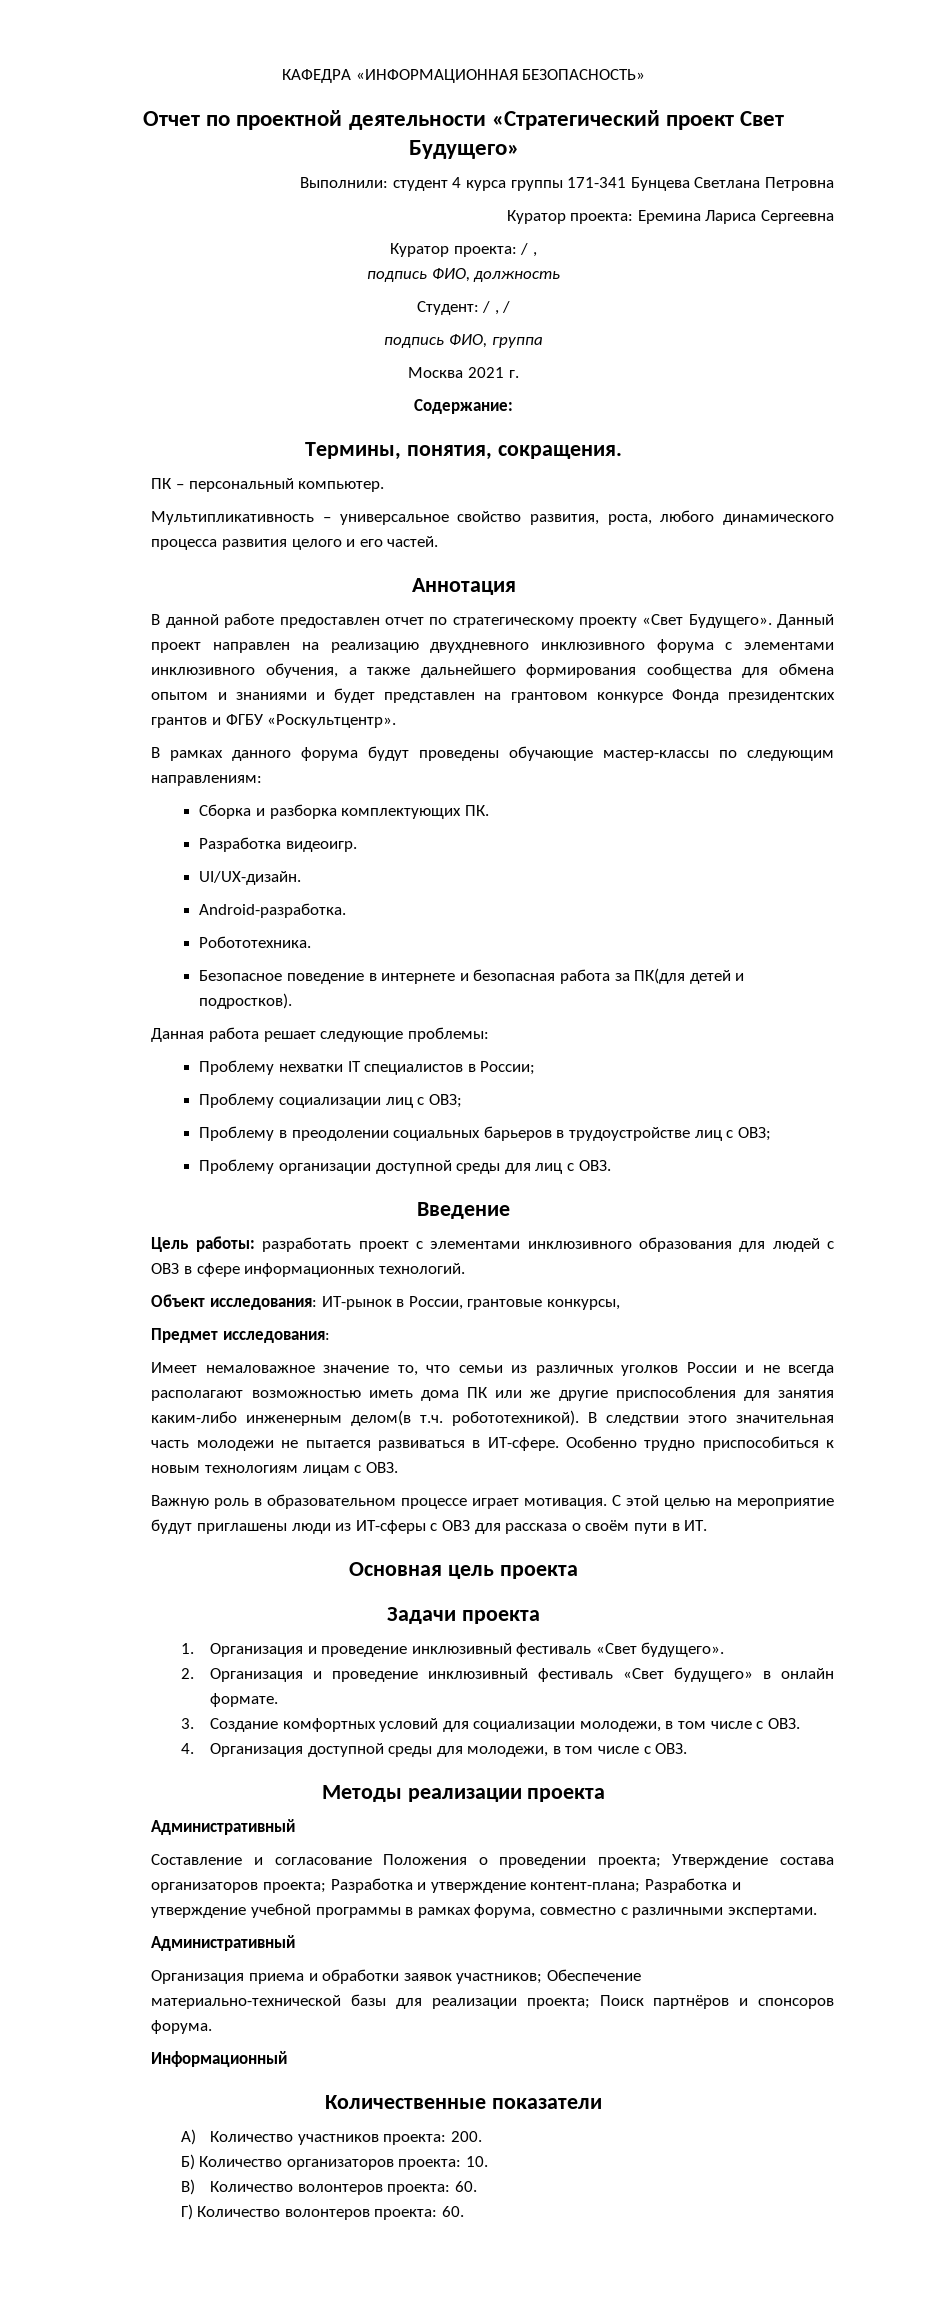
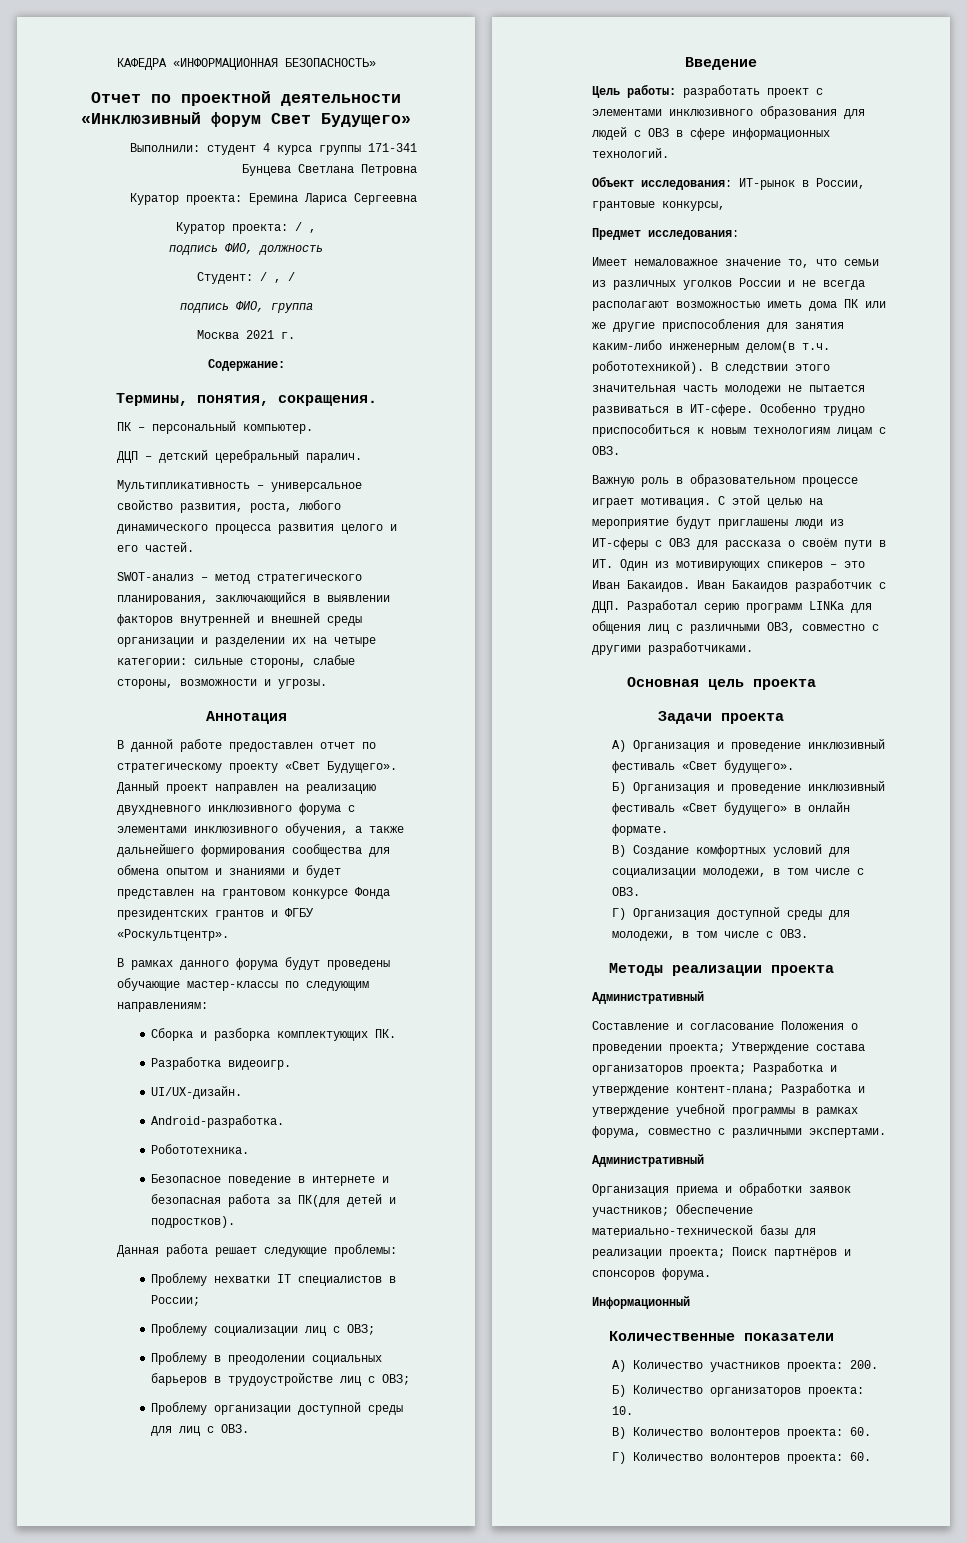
- Отчет по проектной деятельности «Стратегический проект Свет Будущего»
+ Отчет по проектной деятельности «Инклюзивный форум Свет Будущего»
+ ДЦП – детский церебральный паралич.
+ SWOT-анализ – метод стратегического планирования, заключающийся в выявлении факторов внутренней и внешней среды организации и разделении их на четыре категории: сильные стороны, слабые стороны, возможности и угрозы.
- С этой целью на мероприятие будут приглашены люди из ИТ-сферы с ОВЗ для рассказа о своём пути в ИТ.
+ С этой целью на мероприятие будут приглашены люди из ИТ-сферы с ОВЗ для рассказа о своём пути в ИТ. Один из мотивирующих спикеров – это Иван Бакаидов. Иван Бакаидов разработчик с ДЦП. Разработал серию программ LINKa для общения лиц с различными ОВЗ, совместно с другими разработчиками.
- 1. Организация и проведение инклюзивный фестиваль «Свет будущего».
+ А) Организация и проведение инклюзивный фестиваль «Свет будущего».
- 2. Организация и проведение инклюзивный фестиваль «Свет будущего» в онлайн формате.
+ Б) Организация и проведение инклюзивный фестиваль «Свет будущего» в онлайн формате.
- 3. Создание комфортных условий для социализации молодежи, в том числе с ОВЗ.
+ В) Создание комфортных условий для социализации молодежи, в том числе с ОВЗ.
- 4. Организация доступной среды для молодежи, в том числе с ОВЗ.
+ Г) Организация доступной среды для молодежи, в том числе с ОВЗ.

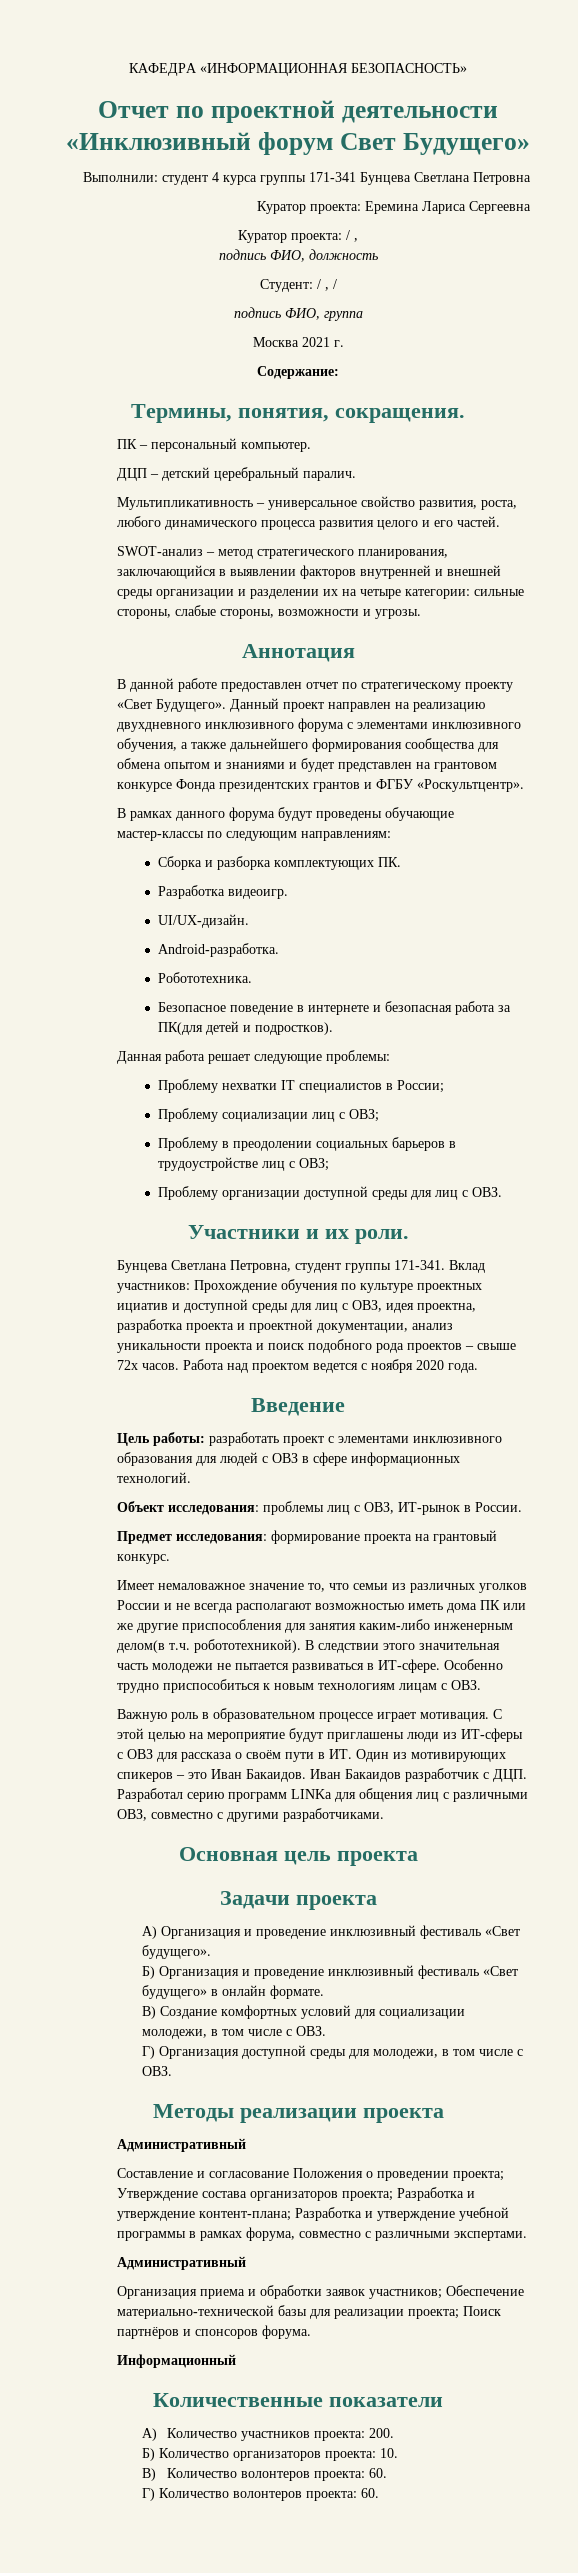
+ Участники и их роли.
+ Бунцева Светлана Петровна, студент группы 171-341. Вклад участников: Прохождение обучения по культуре проектных ициатив и доступной среды для лиц с ОВЗ, идея проектна, разработка проекта и проектной документации, анализ уникальности проекта и поиск подобного рода проектов – свыше 72х часов. Работа над проектом ведется с ноября 2020 года.
- Объект исследования: ИТ-рынок в России, грантовые конкурсы,
- Предмет исследования:
+ Объект исследования: проблемы лиц с ОВЗ, ИТ-рынок в России.
+ Предмет исследования: формирование проекта на грантовый конкурс.

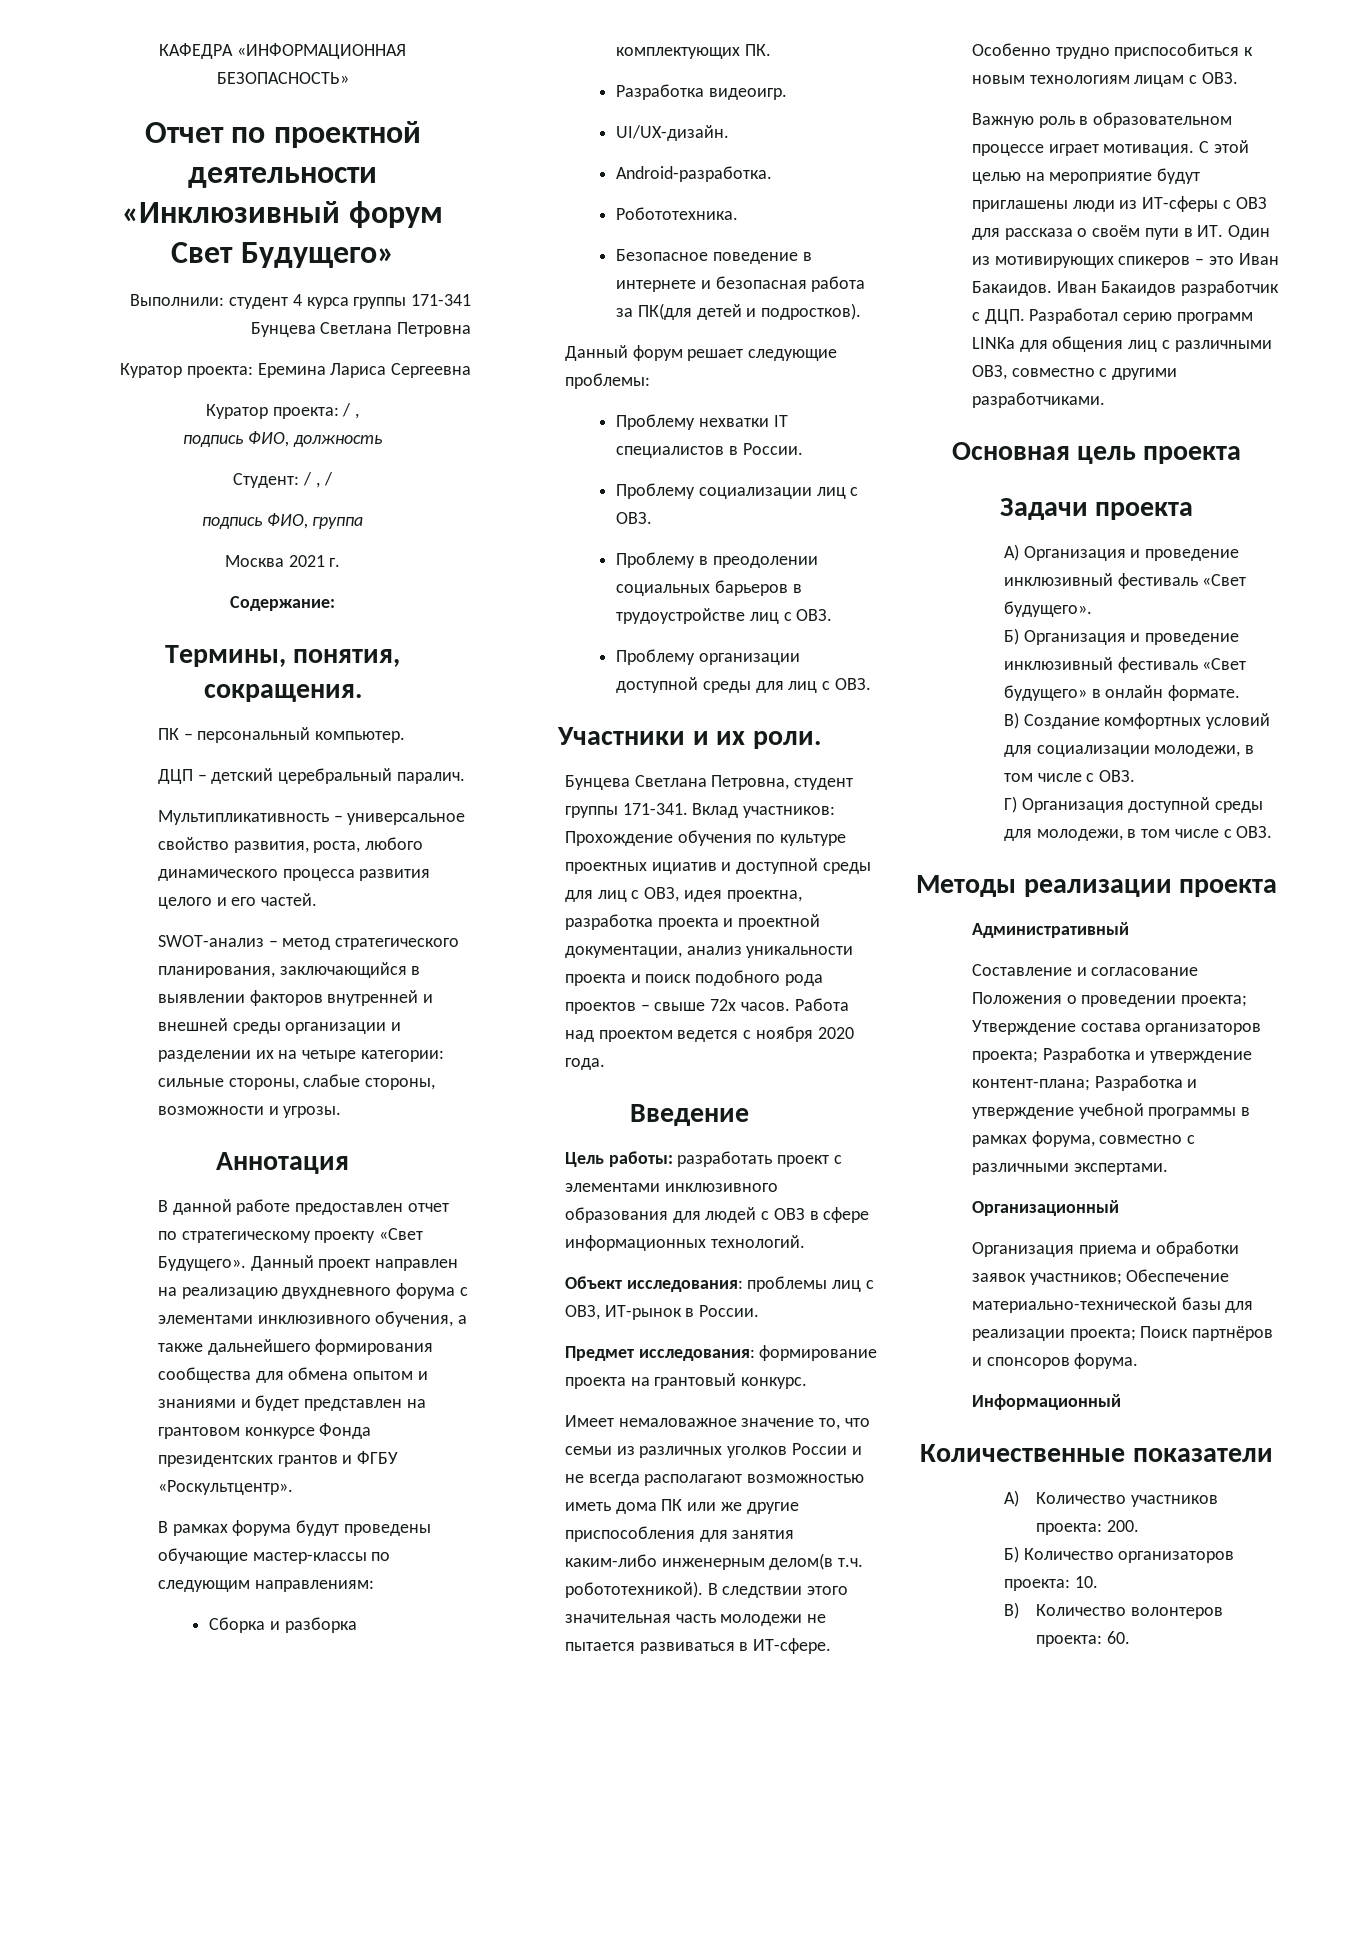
- Данный проект направлен на реализацию двухдневного инклюзивного форума с элементами инклюзивного обучения, а также дальнейшего формирования сообщества для обмена опытом и знаниями и будет представлен на грантовом конкурсе Фонда президентских грантов и ФГБУ «Роскультцентр».
+ Данный проект направлен на реализацию двухдневного форума с элементами инклюзивного обучения, а также дальнейшего формирования сообщества для обмена опытом и знаниями и будет представлен на грантовом конкурсе Фонда президентских грантов и ФГБУ «Роскультцентр».
- В рамках данного форума будут проведены обучающие мастер-классы по следующим направлениям:
+ В рамках форума будут проведены обучающие мастер-классы по следующим направлениям:
- Данная работа решает следующие проблемы:
+ Данный форум решает следующие проблемы:
- Проблему нехватки IT специалистов в России;
+ Проблему нехватки IT специалистов в России.
- Проблему социализации лиц с ОВЗ;
+ Проблему социализации лиц с ОВЗ.
- Проблему в преодолении социальных барьеров в трудоустройстве лиц с ОВЗ;
+ Проблему в преодолении социальных барьеров в трудоустройстве лиц с ОВЗ.
  Составление и согласование Положения о проведении проекта; Утверждение состава организаторов проекта; Разработка и утверждение контент-плана; Разработка и утверждение учебной программы в рамках форума, совместно с различными экспертами.
- Административный
+ Организационный
- Г) Количество волонтеров проекта: 60.

